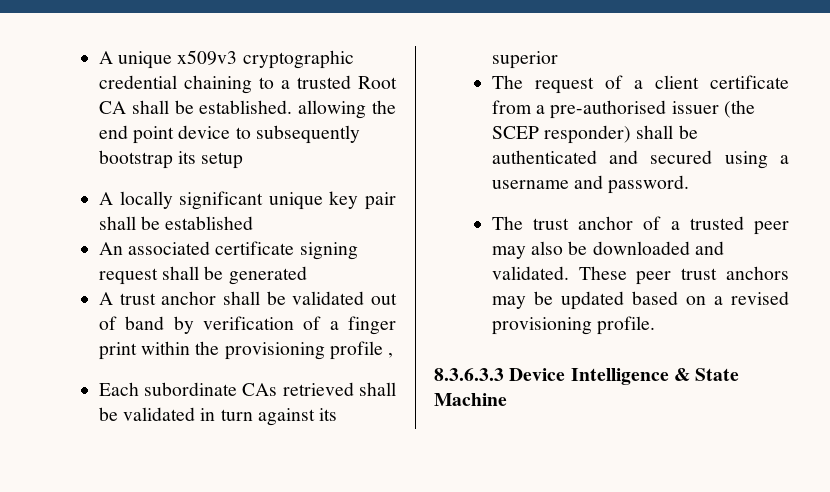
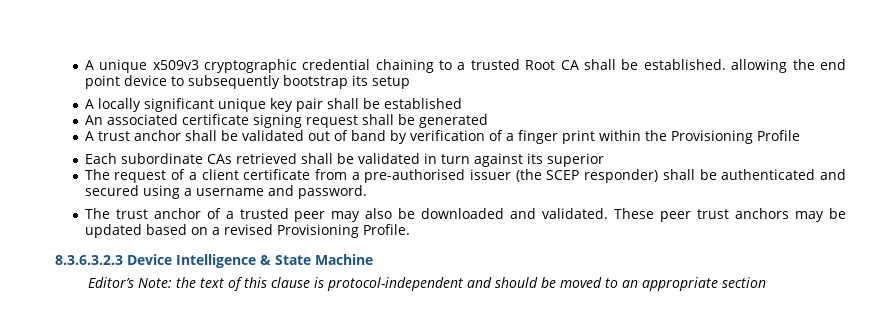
- A trust anchor shall be validated out of band by verification of a finger print within the provisioning profile ,
+ A trust anchor shall be validated out of band by verification of a finger print within the Provisioning Profile
- These peer trust anchors may be updated based on a revised provisioning profile.
- 8.3.6.3.3 Device Intelligence & State Machine
+ These peer trust anchors may be updated based on a revised Provisioning Profile.
+ 8.3.6.3.2.3 Device Intelligence & State Machine
+ Editor’s Note: the text of this clause is protocol-independent and should be moved to an appropriate section

